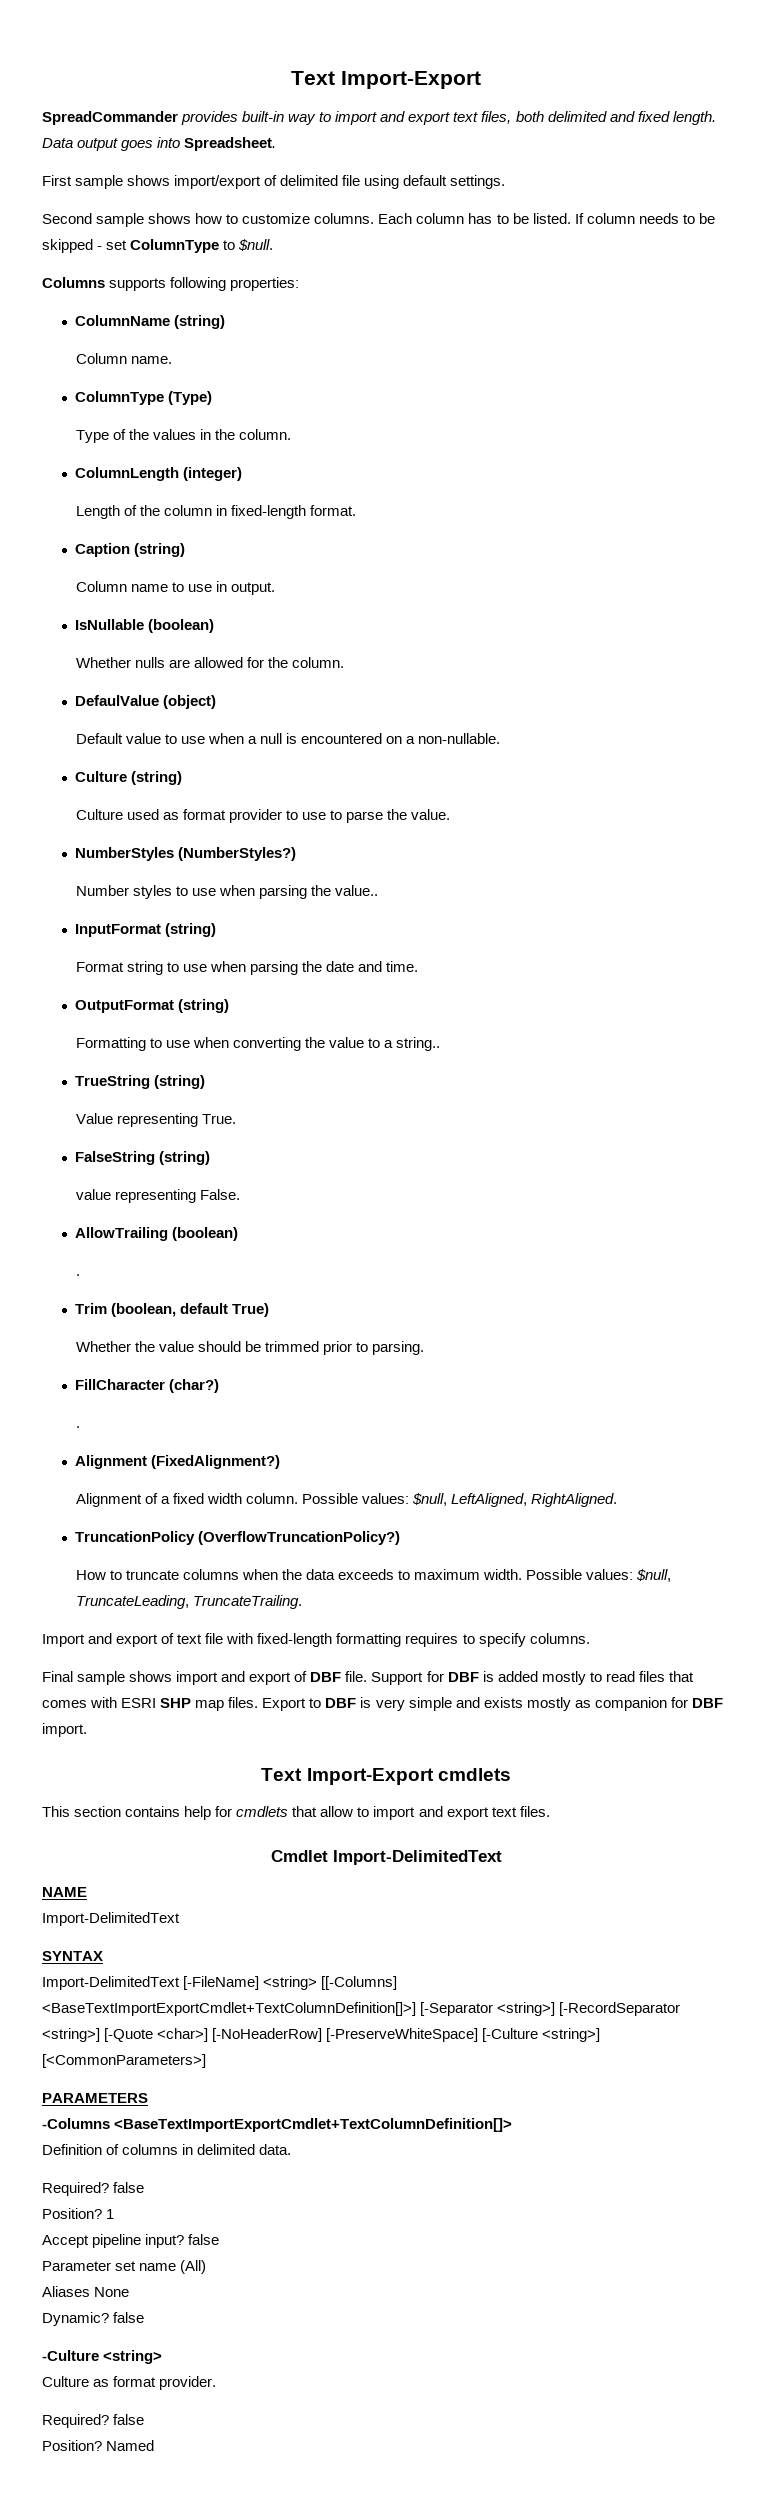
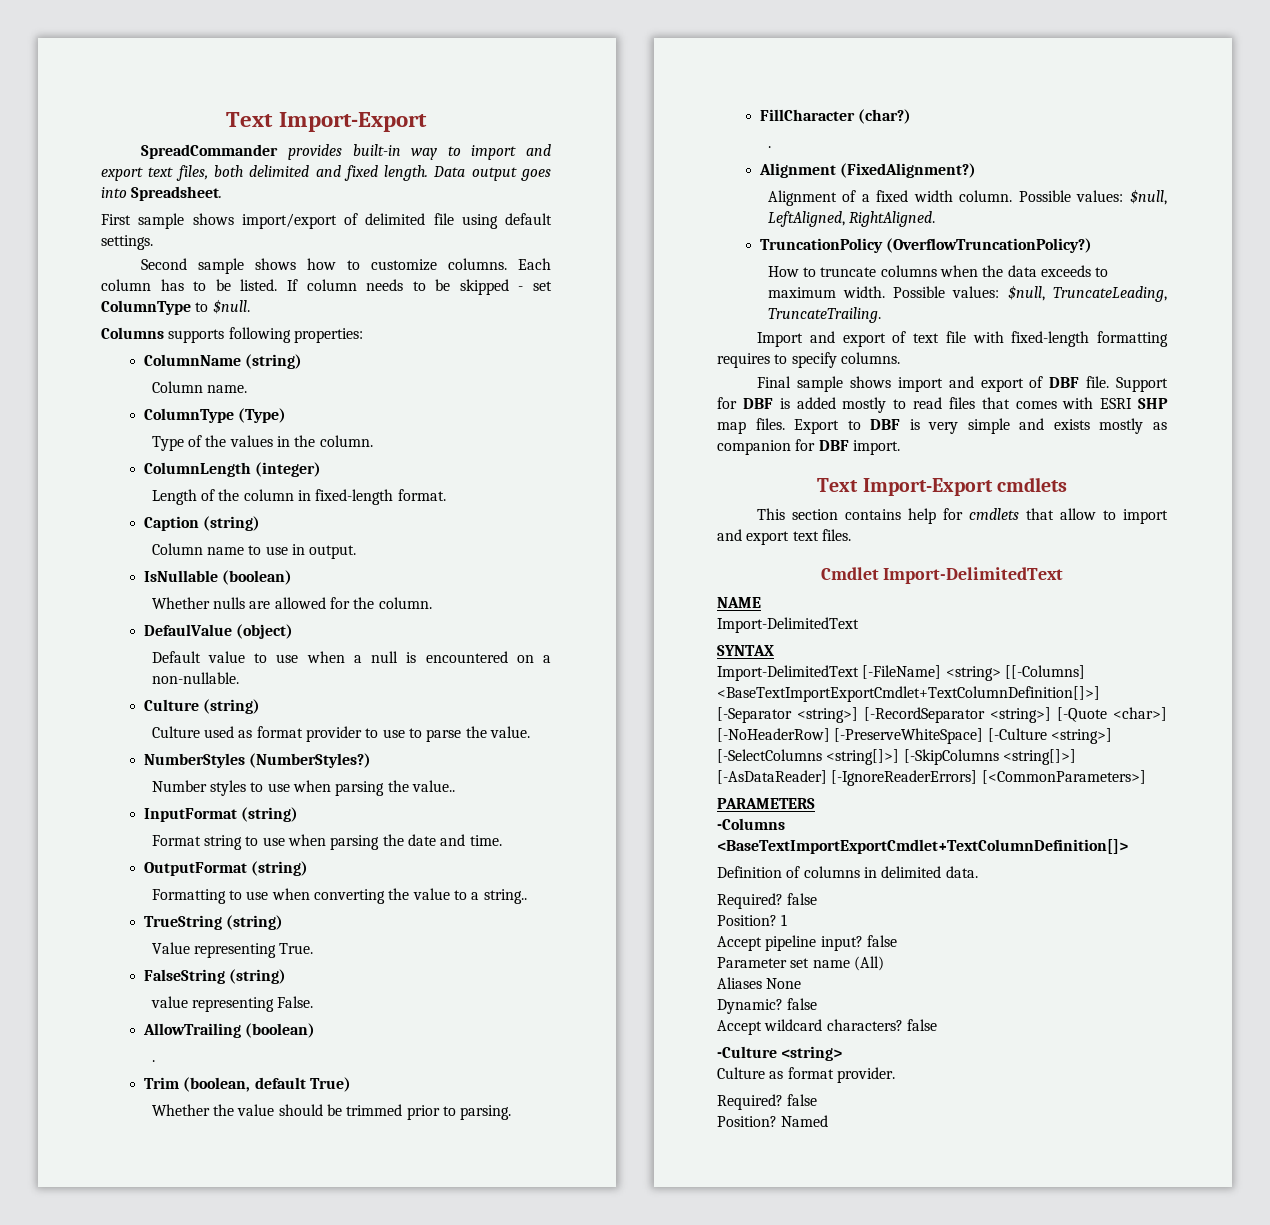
- Import-DelimitedText [-FileName] <string> [[-Columns] <BaseTextImportExportCmdlet+TextColumnDefinition[]>] [-Separator <string>] [-RecordSeparator <string>] [-Quote <char>] [-NoHeaderRow] [-PreserveWhiteSpace] [-Culture <string>] [<CommonParameters>]
+ Import-DelimitedText [-FileName] <string> [[-Columns] <BaseTextImportExportCmdlet+TextColumnDefinition[]>] [-Separator <string>] [-RecordSeparator <string>] [-Quote <char>] [-NoHeaderRow] [-PreserveWhiteSpace] [-Culture <string>] [-SelectColumns <string[]>] [-SkipColumns <string[]>] [-AsDataReader] [-IgnoreReaderErrors] [<CommonParameters>]
+ Accept wildcard characters? false

